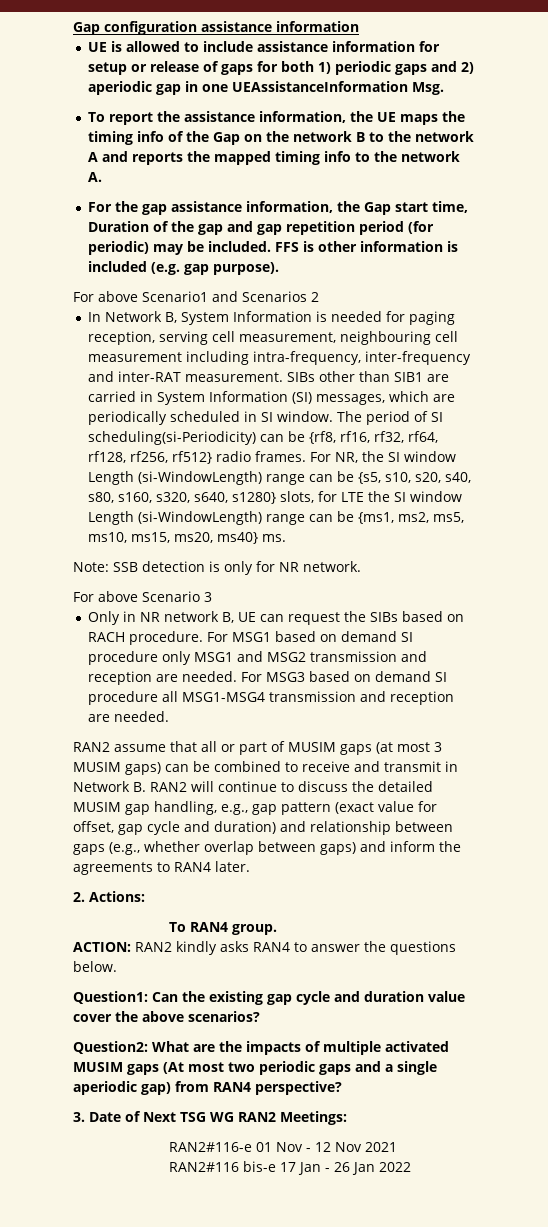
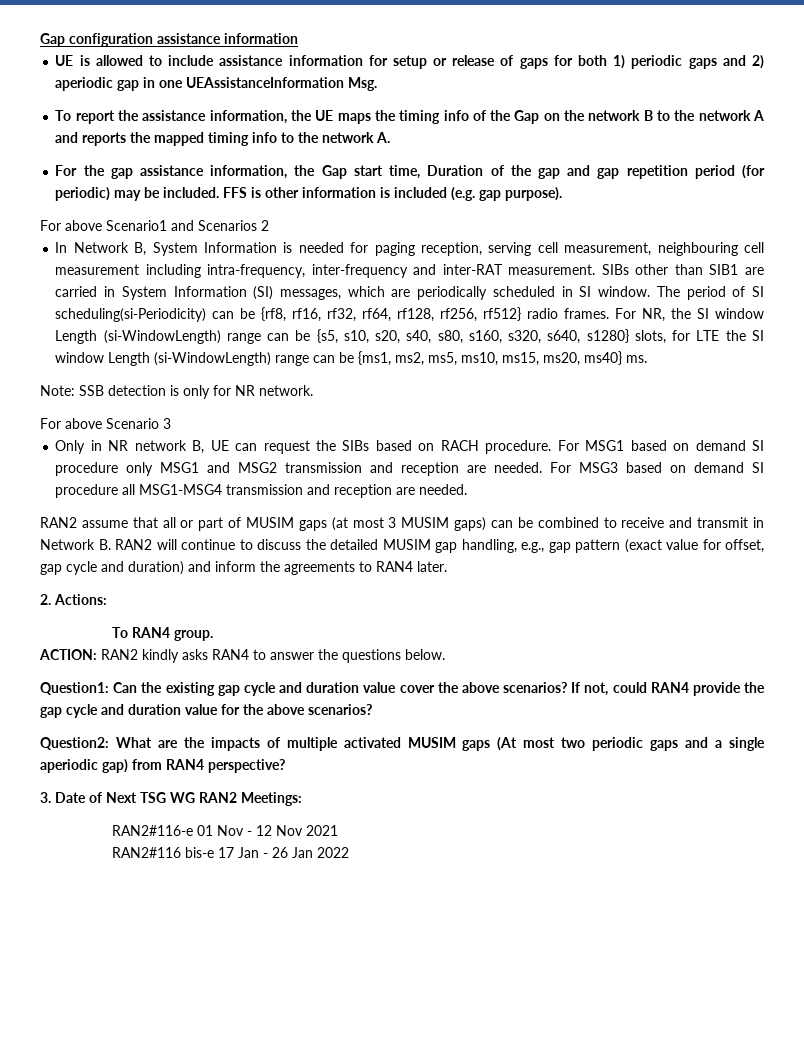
- RAN2 assume that all or part of MUSIM gaps (at most 3 MUSIM gaps) can be combined to receive and transmit in Network B. RAN2 will continue to discuss the detailed MUSIM gap handling, e.g., gap pattern (exact value for offset, gap cycle and duration) and relationship between gaps (e.g., whether overlap between gaps) and inform the agreements to RAN4 later.
+ RAN2 assume that all or part of MUSIM gaps (at most 3 MUSIM gaps) can be combined to receive and transmit in Network B. RAN2 will continue to discuss the detailed MUSIM gap handling, e.g., gap pattern (exact value for offset, gap cycle and duration) and inform the agreements to RAN4 later.
+ If not, could RAN4 provide the gap cycle and duration value for the above scenarios?

